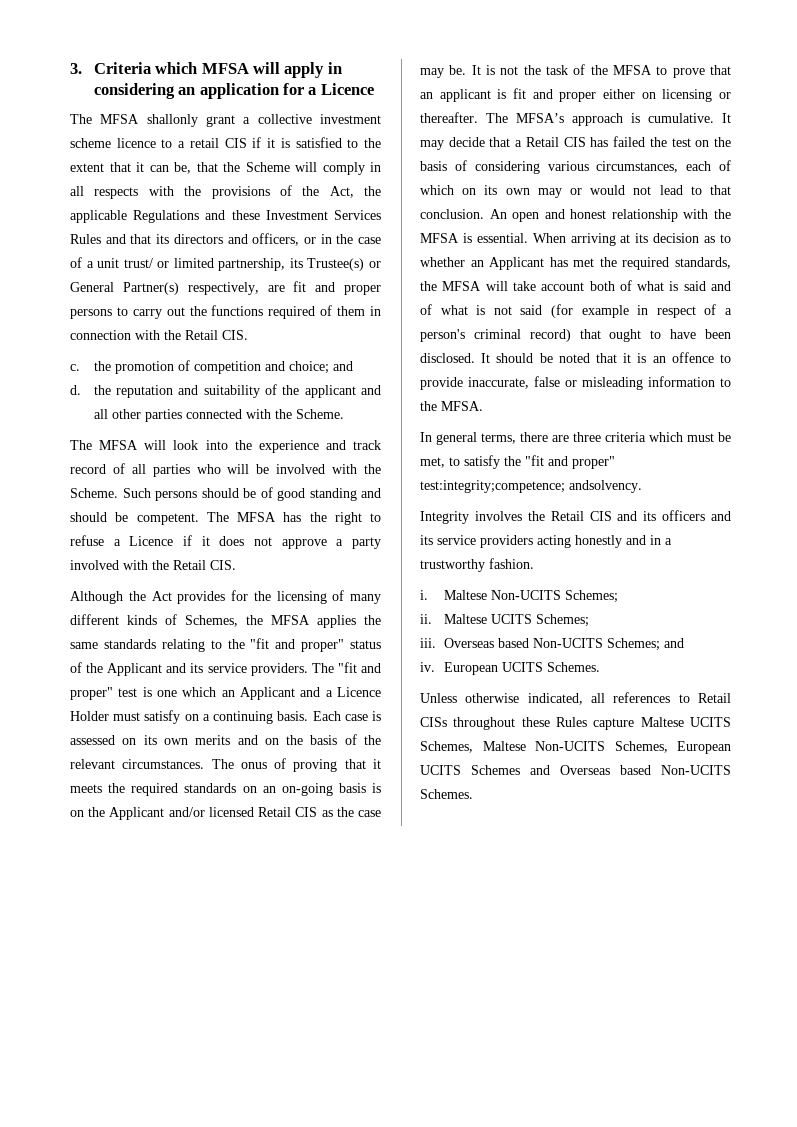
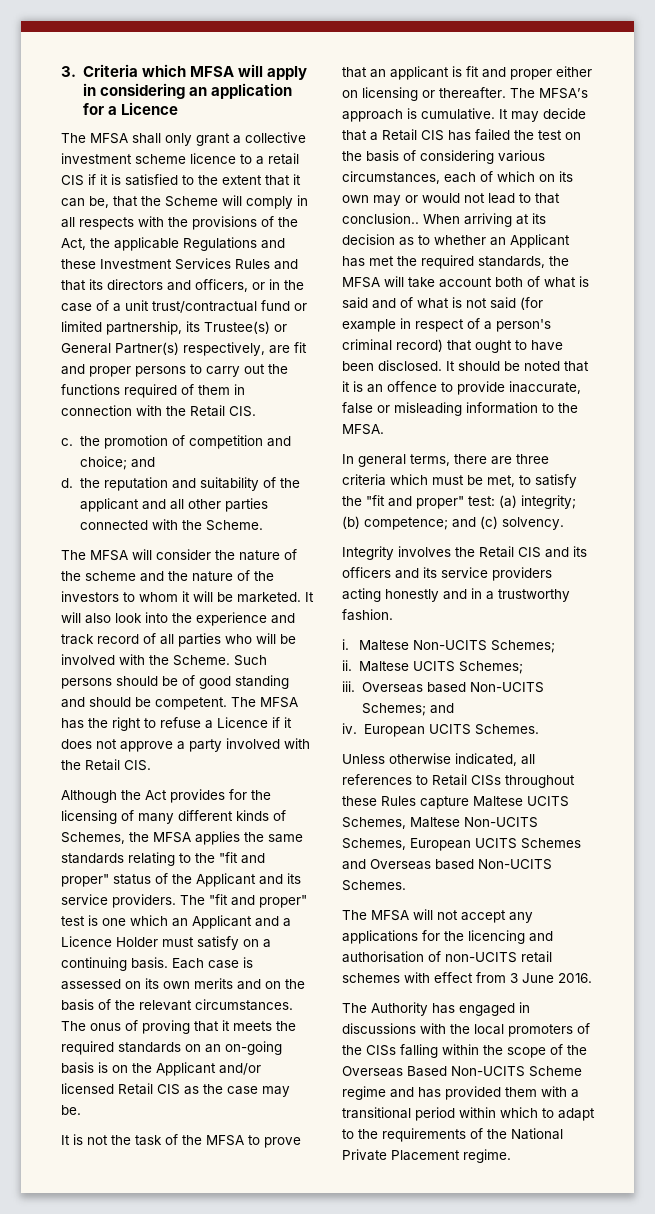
- The MFSA shallonly grant a collective investment scheme licence to a retail CIS if it is satisfied to the extent that it can be, that the Scheme will comply in all respects with the provisions of the Act, the applicable Regulations and these Investment Services Rules and that its directors and officers, or in the case of a unit trust/ or limited partnership, its Trustee(s) or General Partner(s) respectively, are fit and proper persons to carry out the functions required of them in connection with the Retail CIS.
+ The MFSA shall only grant a collective investment scheme licence to a retail CIS if it is satisfied to the extent that it can be, that the Scheme will comply in all respects with the provisions of the Act, the applicable Regulations and these Investment Services Rules and that its directors and officers, or in the case of a unit trust/contractual fund or limited partnership, its Trustee(s) or General Partner(s) respectively, are fit and proper persons to carry out the functions required of them in connection with the Retail CIS.
- The MFSA will look into the experience and track record of all parties who will be involved with the Scheme.
+ The MFSA will consider the nature of the scheme and the nature of the investors to whom it will be marketed. It will also look into the experience and track record of all parties who will be involved with the Scheme.
- The onus of proving that it meets the required standards on an on-going basis is on the Applicant and/or licensed Retail CIS as the case may be. It is not the task of the MFSA to prove that an applicant is fit and proper either on licensing or thereafter.
+ The onus of proving that it meets the required standards on an on-going basis is on the Applicant and/or licensed Retail CIS as the case may be.
+ It is not the task of the MFSA to prove that an applicant is fit and proper either on licensing or thereafter.
- It may decide that a Retail CIS has failed the test on the basis of considering various circumstances, each of which on its own may or would not lead to that conclusion. An open and honest relationship with the MFSA is essential.
+ It may decide that a Retail CIS has failed the test on the basis of considering various circumstances, each of which on its own may or would not lead to that conclusion..
- In general terms, there are three criteria which must be met, to satisfy the "fit and proper" test:integrity;competence; andsolvency.
+ In general terms, there are three criteria which must be met, to satisfy the "fit and proper" test: (a) integrity; (b) competence; and (c) solvency.
+ The MFSA will not accept any applications for the licencing and authorisation of non-UCITS retail schemes with effect from 3 June 2016.
+ The Authority has engaged in discussions with the local promoters of the CISs falling within the scope of the Overseas Based Non-UCITS Scheme regime and has provided them with a transitional period within which to adapt to the requirements of the National Private Placement regime.

